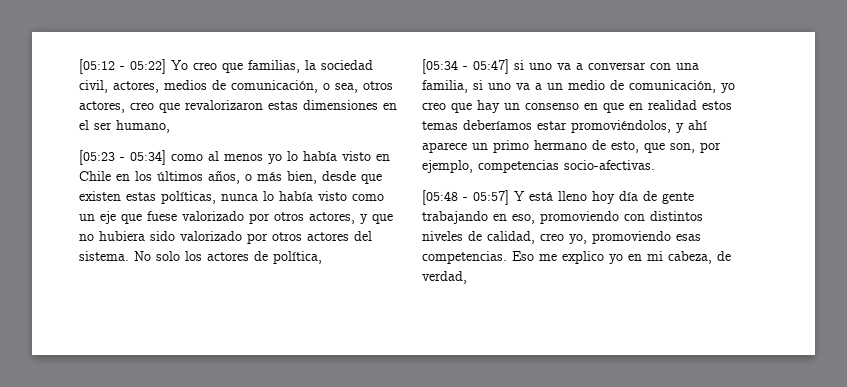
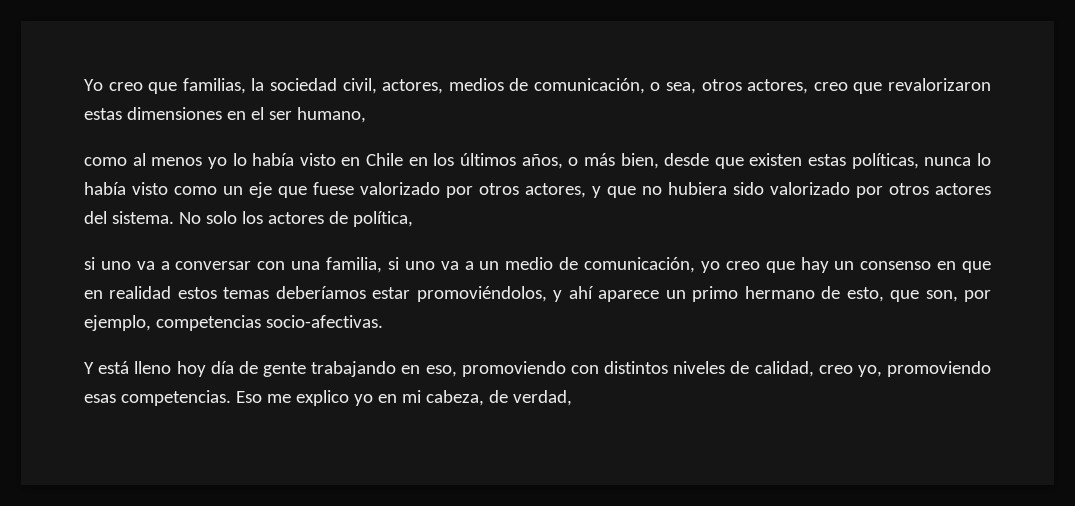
- [05:12 - 05:22] Yo creo que familias, la sociedad civil, actores, medios de comunicación, o sea, otros actores, creo que revalorizaron estas dimensiones en el ser humano,
+ Yo creo que familias, la sociedad civil, actores, medios de comunicación, o sea, otros actores, creo que revalorizaron estas dimensiones en el ser humano,
- [05:23 - 05:34] como al menos yo lo había visto en Chile en los últimos años, o más bien, desde que existen estas políticas, nunca lo había visto como un eje que fuese valorizado por otros actores, y que no hubiera sido valorizado por otros actores del sistema.
+ como al menos yo lo había visto en Chile en los últimos años, o más bien, desde que existen estas políticas, nunca lo había visto como un eje que fuese valorizado por otros actores, y que no hubiera sido valorizado por otros actores del sistema.
- [05:34 - 05:47] si uno va a conversar con una familia, si uno va a un medio de comunicación, yo creo que hay un consenso en que en realidad estos temas deberíamos estar promoviéndolos, y ahí aparece un primo hermano de esto, que son, por ejemplo, competencias socio-afectivas.
+ si uno va a conversar con una familia, si uno va a un medio de comunicación, yo creo que hay un consenso en que en realidad estos temas deberíamos estar promoviéndolos, y ahí aparece un primo hermano de esto, que son, por ejemplo, competencias socio-afectivas.
- [05:48 - 05:57] Y está lleno hoy día de gente trabajando en eso, promoviendo con distintos niveles de calidad, creo yo, promoviendo esas competencias.
+ Y está lleno hoy día de gente trabajando en eso, promoviendo con distintos niveles de calidad, creo yo, promoviendo esas competencias.

